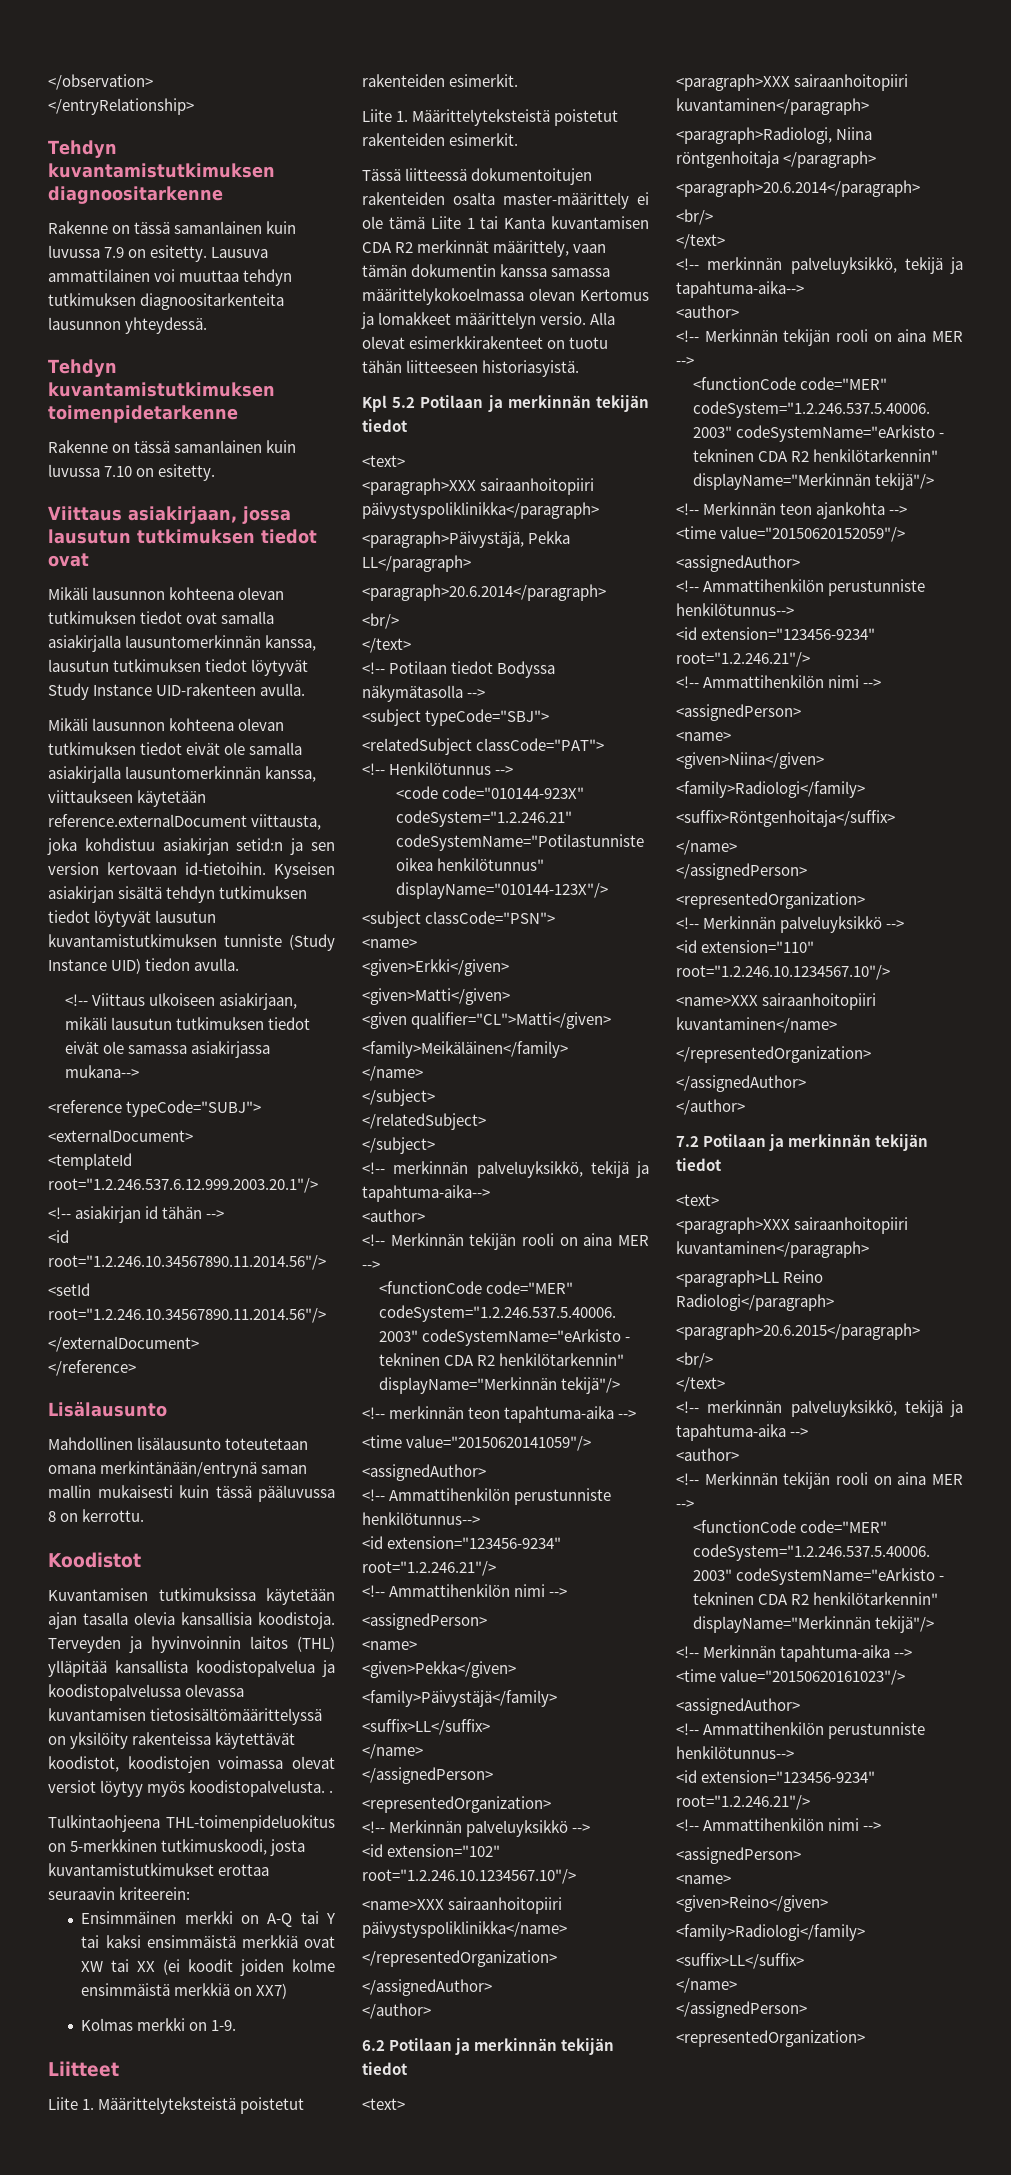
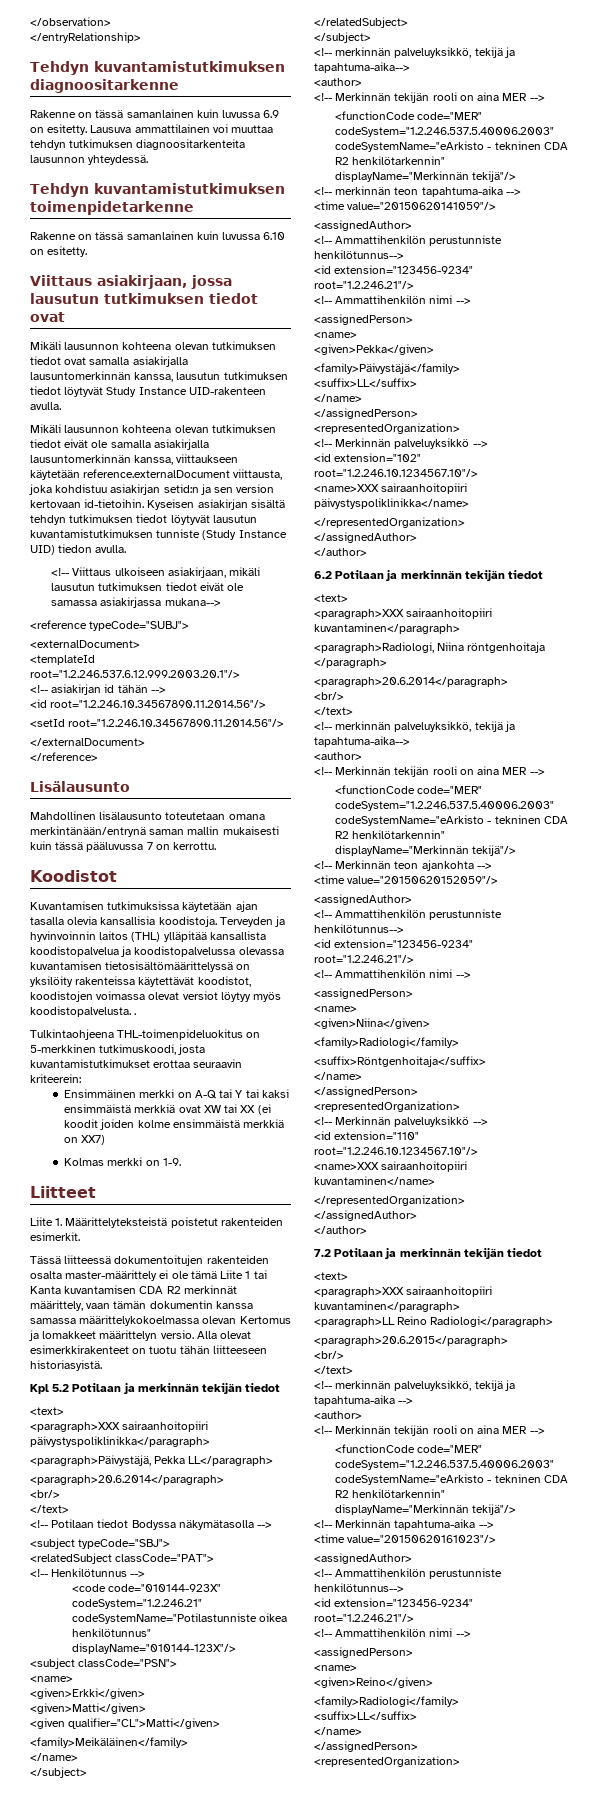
- Rakenne on tässä samanlainen kuin luvussa 7.9 on esitetty.
+ Rakenne on tässä samanlainen kuin luvussa 6.9 on esitetty.
- Rakenne on tässä samanlainen kuin luvussa 7.10 on esitetty.
+ Rakenne on tässä samanlainen kuin luvussa 6.10 on esitetty.
- Mahdollinen lisälausunto toteutetaan omana merkintänään/entrynä saman mallin mukaisesti kuin tässä pääluvussa 8 on kerrottu.
+ Mahdollinen lisälausunto toteutetaan omana merkintänään/entrynä saman mallin mukaisesti kuin tässä pääluvussa 7 on kerrottu.
  Liitteet
- Liite 1. Määrittelyteksteistä poistetut rakenteiden esimerkit.

